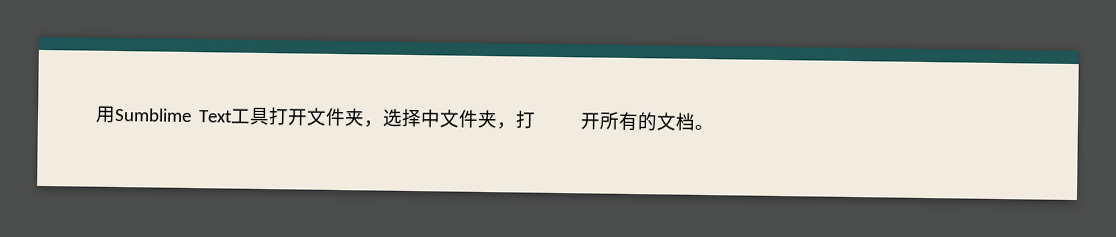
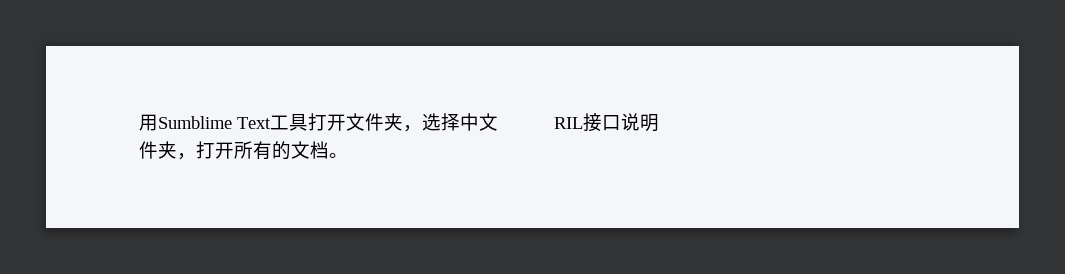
+ RIL接口说明

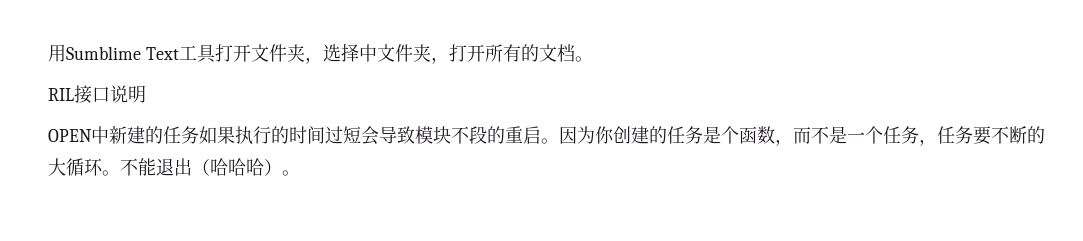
+ OPEN中新建的任务如果执行的时间过短会导致模块不段的重启。因为你创建的任务是个函数，而不是一个任务，任务要不断的大循环。不能退出（哈哈哈）。

